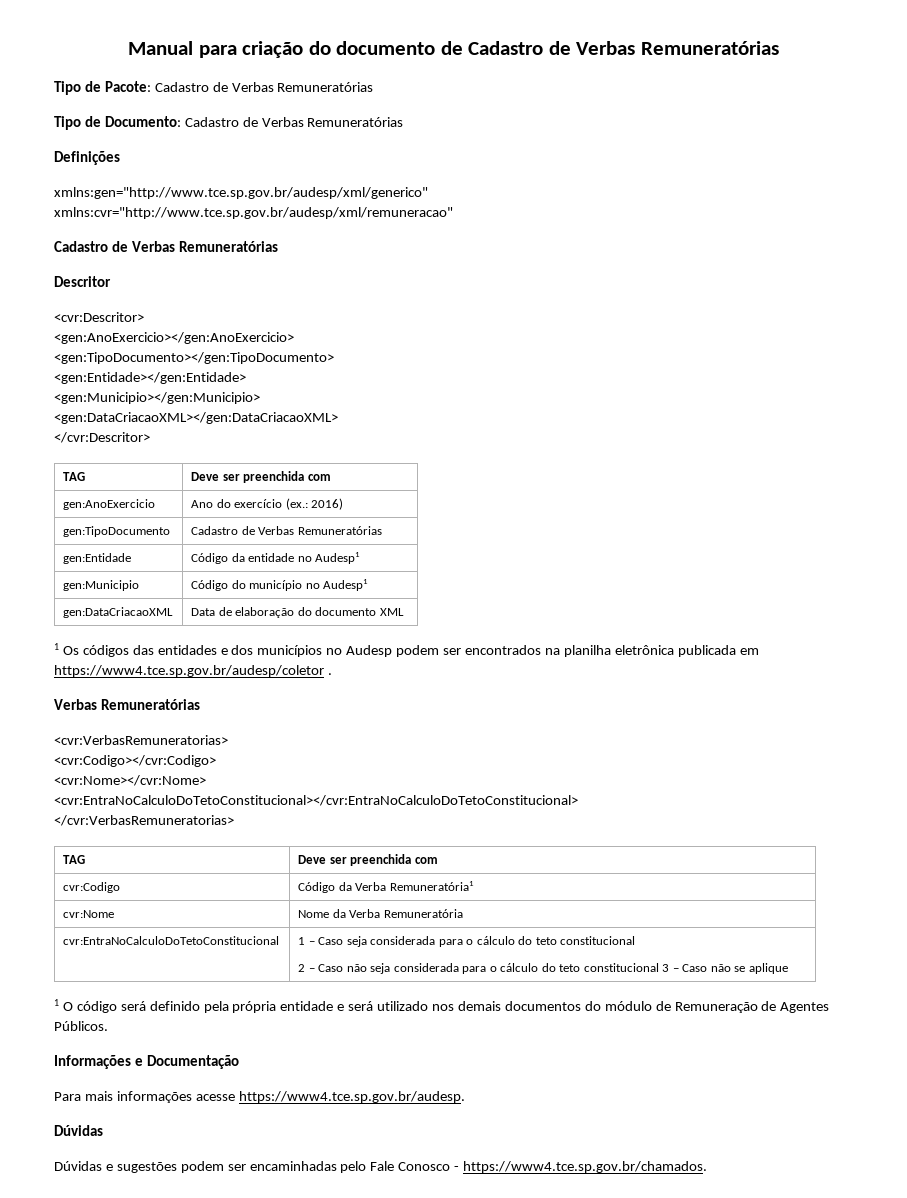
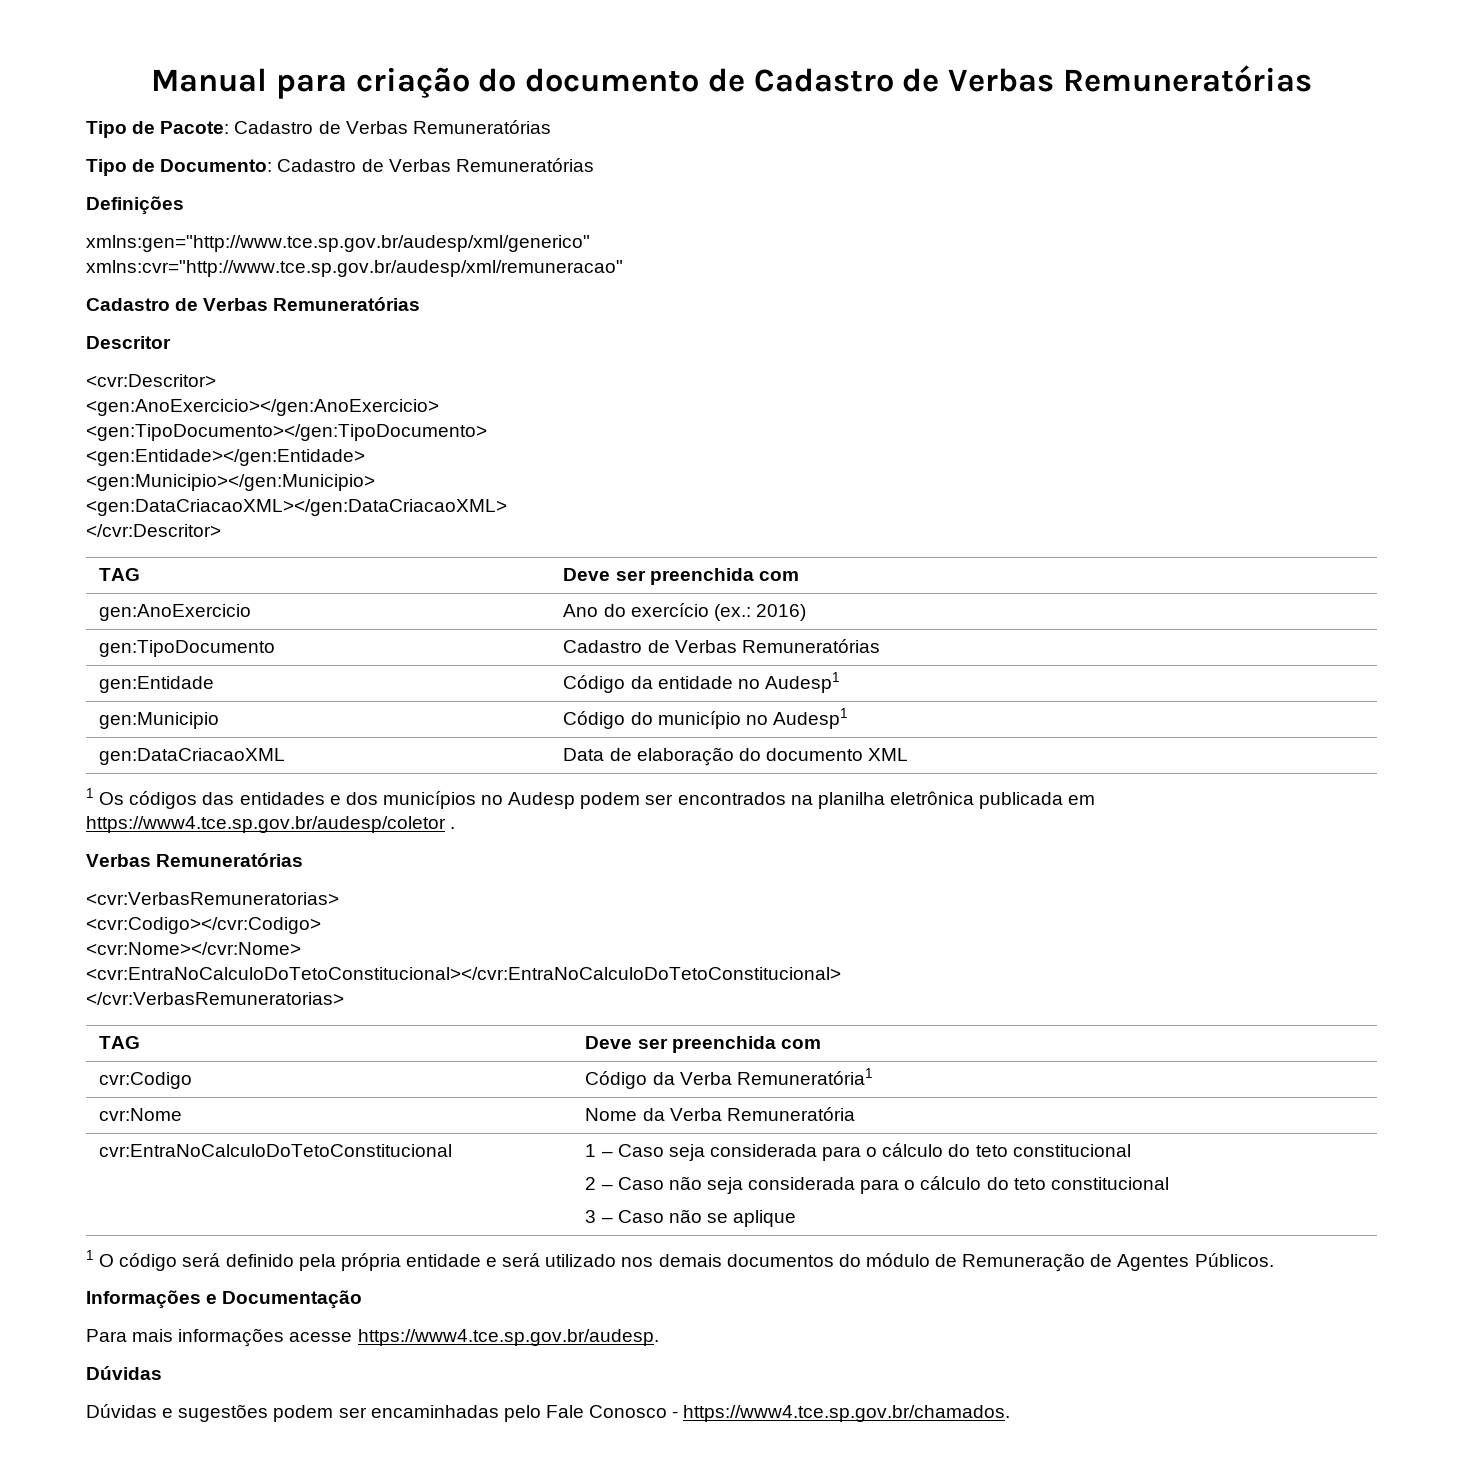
  cvr:EntraNoCalculoDoTetoConstitucional | 1 – Caso seja considerada para o cálculo do teto constitucional
- 2 – Caso não seja considerada para o cálculo do teto constitucional 3 – Caso não se aplique
+ 2 – Caso não seja considerada para o cálculo do teto constitucional
+ 3 – Caso não se aplique

